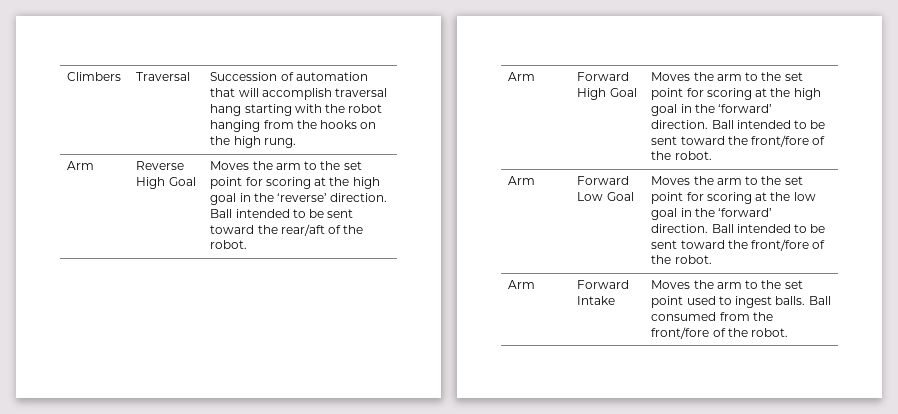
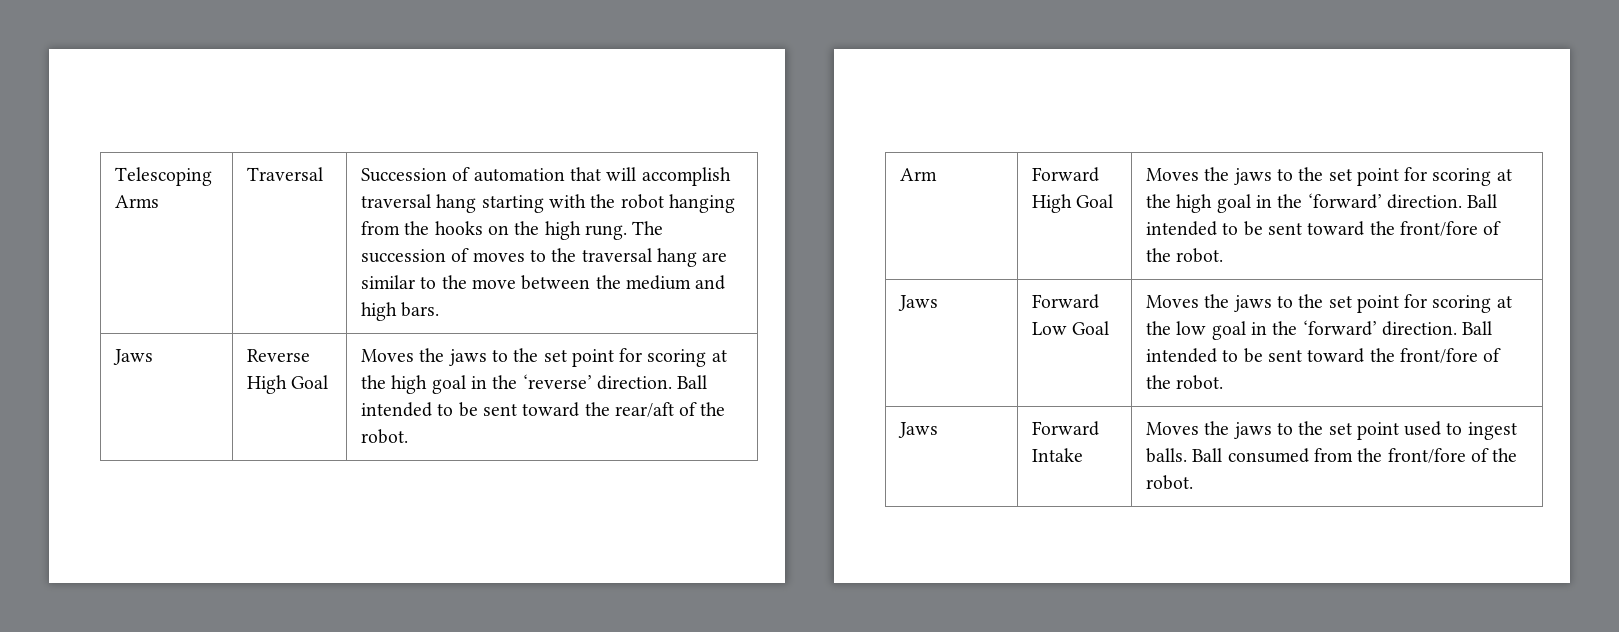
- Climbers
+ Telescoping Arms
- Succession of automation that will accomplish traversal hang starting with the robot hanging from the hooks on the high rung.
- Arm | Reverse High Goal | Moves the arm to the set point for scoring at the high goal in the ‘reverse’ direction. Ball intended to be sent toward the rear/aft of the robot.
+ Succession of automation that will accomplish traversal hang starting with the robot hanging from the hooks on the high rung. The succession of moves to the traversal hang are similar to the move between the medium and high bars.
+ Jaws | Reverse High Goal | Moves the jaws to the set point for scoring at the high goal in the ‘reverse’ direction. Ball intended to be sent toward the rear/aft of the robot.
- Arm | Forward High Goal | Moves the arm to the set point for scoring at the high goal in the ‘forward’ direction. Ball intended to be sent toward the front/fore of the robot.
+ Arm | Forward High Goal | Moves the jaws to the set point for scoring at the high goal in the ‘forward’ direction. Ball intended to be sent toward the front/fore of the robot.
- Arm | Forward Low Goal | Moves the arm to the set point for scoring at the low goal in the ‘forward’ direction. Ball intended to be sent toward the front/fore of the robot.
+ Jaws | Forward Low Goal | Moves the jaws to the set point for scoring at the low goal in the ‘forward’ direction. Ball intended to be sent toward the front/fore of the robot.
- Arm | Forward Intake | Moves the arm to the set point used to ingest balls. Ball consumed from the front/fore of the robot.
+ Jaws | Forward Intake | Moves the jaws to the set point used to ingest balls. Ball consumed from the front/fore of the robot.

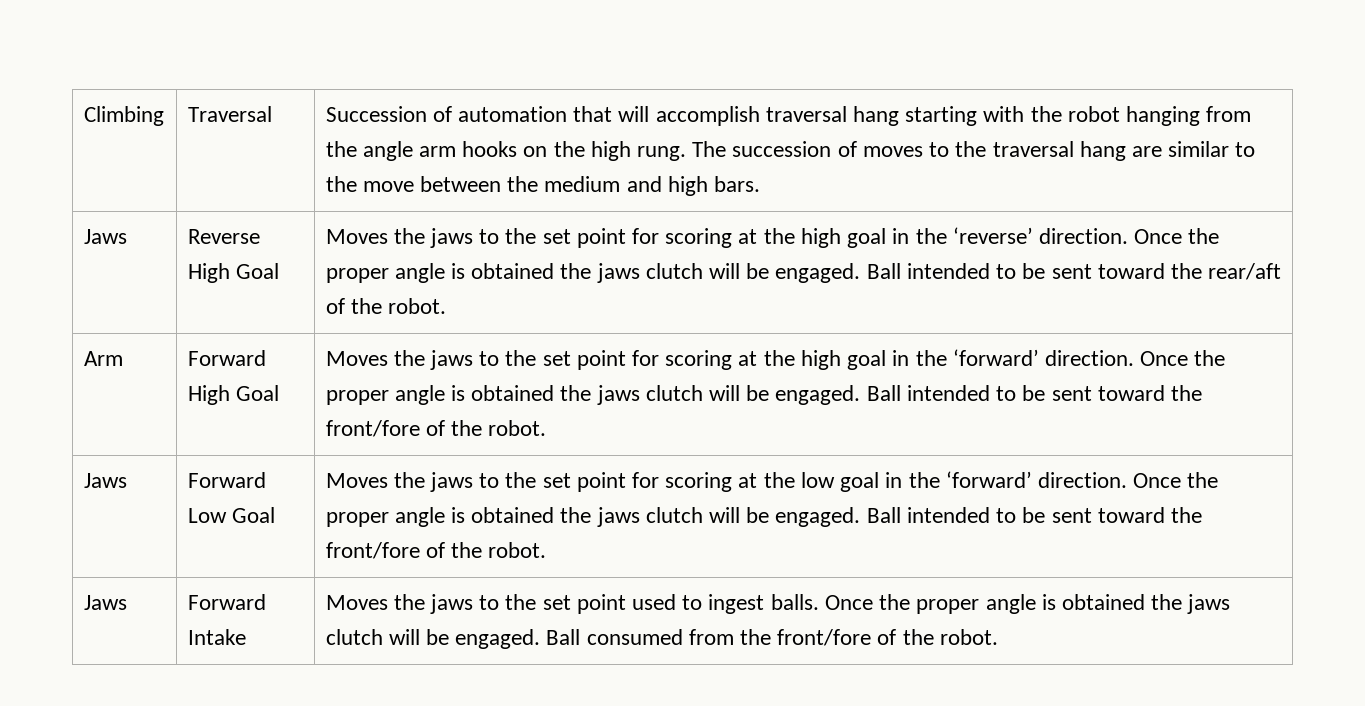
- Telescoping Arms
+ Climbing
- Succession of automation that will accomplish traversal hang starting with the robot hanging from the hooks on the high rung.
+ Succession of automation that will accomplish traversal hang starting with the robot hanging from the angle arm hooks on the high rung.
- Moves the jaws to the set point for scoring at the high goal in the ‘reverse’ direction.
+ Moves the jaws to the set point for scoring at the high goal in the ‘reverse’ direction. Once the proper angle is obtained the jaws clutch will be engaged.
- Moves the jaws to the set point for scoring at the high goal in the ‘forward’ direction.
+ Moves the jaws to the set point for scoring at the high goal in the ‘forward’ direction. Once the proper angle is obtained the jaws clutch will be engaged.
- Moves the jaws to the set point for scoring at the low goal in the ‘forward’ direction.
+ Moves the jaws to the set point for scoring at the low goal in the ‘forward’ direction. Once the proper angle is obtained the jaws clutch will be engaged.
- Jaws | Forward Intake | Moves the jaws to the set point used to ingest balls. Ball consumed from the front/fore of the robot.
+ Jaws | Forward Intake | Moves the jaws to the set point used to ingest balls. Once the proper angle is obtained the jaws clutch will be engaged. Ball consumed from the front/fore of the robot.

